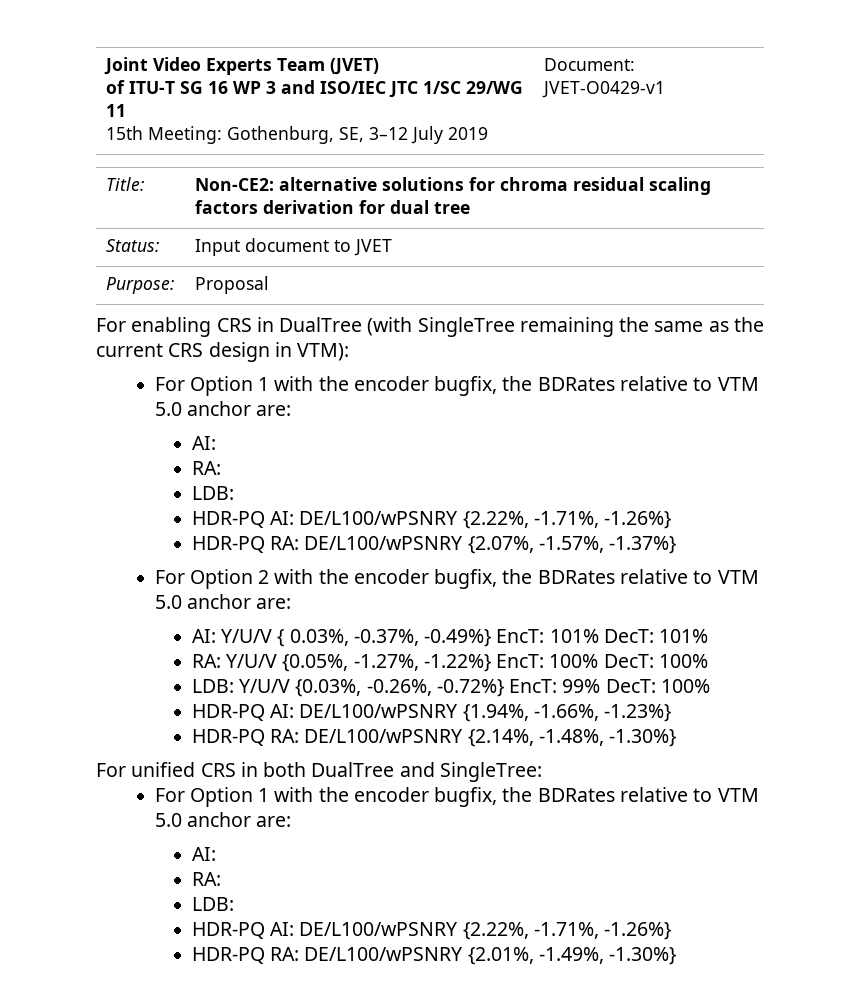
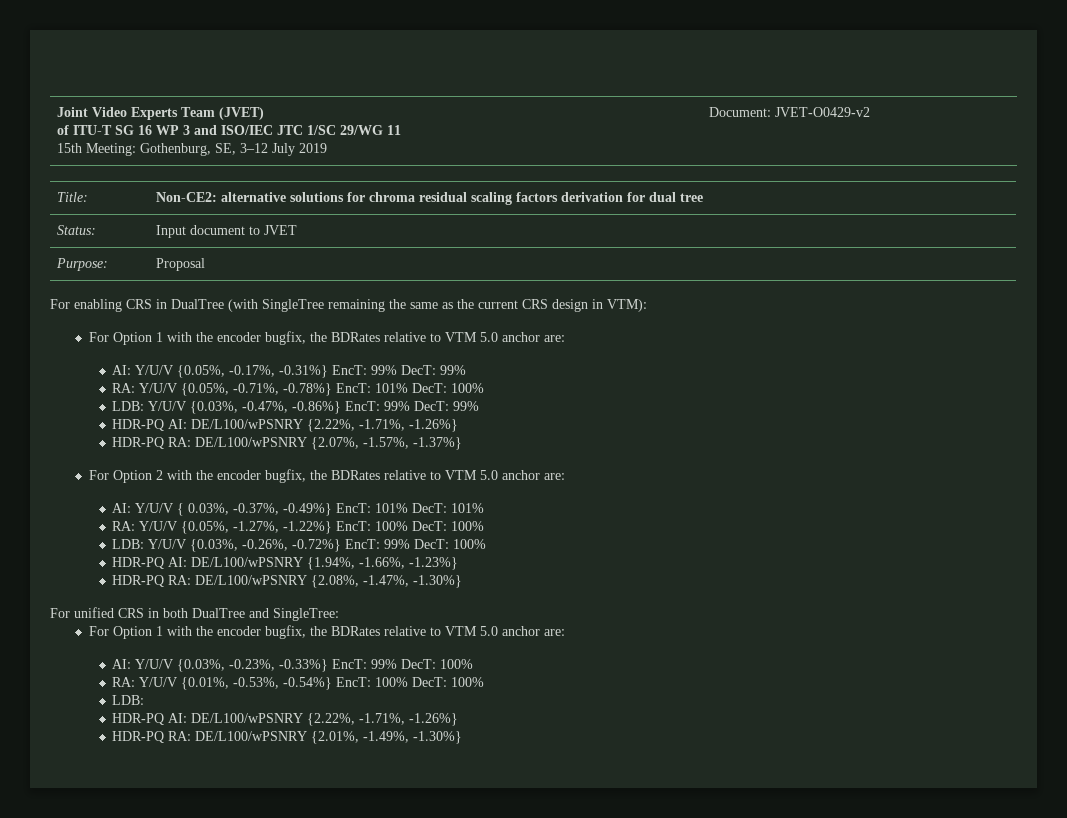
  Joint Video Experts Team (JVET)
  of ITU-T SG 16 WP 3 and ISO/IEC JTC 1/SC 29/WG 11
- 15th Meeting: Gothenburg, SE, 3–12 July 2019 | Document: JVET-O0429-v1
+ 15th Meeting: Gothenburg, SE, 3–12 July 2019 | Document: JVET-O0429-v2
  For enabling CRS in DualTree (with SingleTree remaining the same as the current CRS design in VTM):
  For Option 1 with the encoder bugfix, the BDRates relative to VTM 5.0 anchor are:
- AI:
- RA:
- LDB:
+ AI: Y/U/V {0.05%, -0.17%, -0.31%} EncT: 99% DecT: 99%
+ RA: Y/U/V {0.05%, -0.71%, -0.78%} EncT: 101% DecT: 100%
+ LDB: Y/U/V {0.03%, -0.47%, -0.86%} EncT: 99% DecT: 99%
- HDR-PQ RA: DE/L100/wPSNRY {2.14%, -1.48%, -1.30%}
+ HDR-PQ RA: DE/L100/wPSNRY {2.08%, -1.47%, -1.30%}
  For unified CRS in both DualTree and SingleTree:
  For Option 1 with the encoder bugfix, the BDRates relative to VTM 5.0 anchor are:
- AI:
- RA:
+ AI: Y/U/V {0.03%, -0.23%, -0.33%} EncT: 99% DecT: 100%
+ RA: Y/U/V {0.01%, -0.53%, -0.54%} EncT: 100% DecT: 100%

